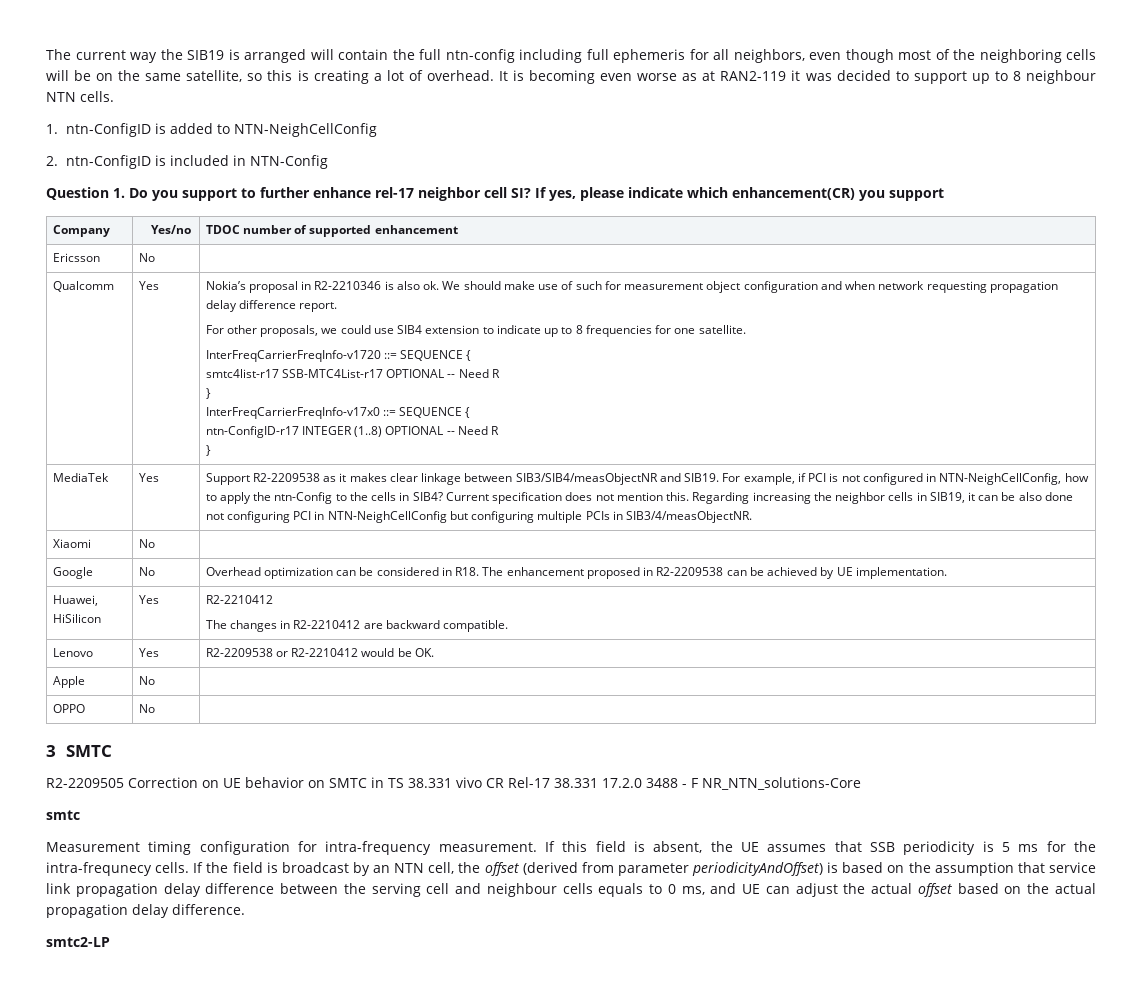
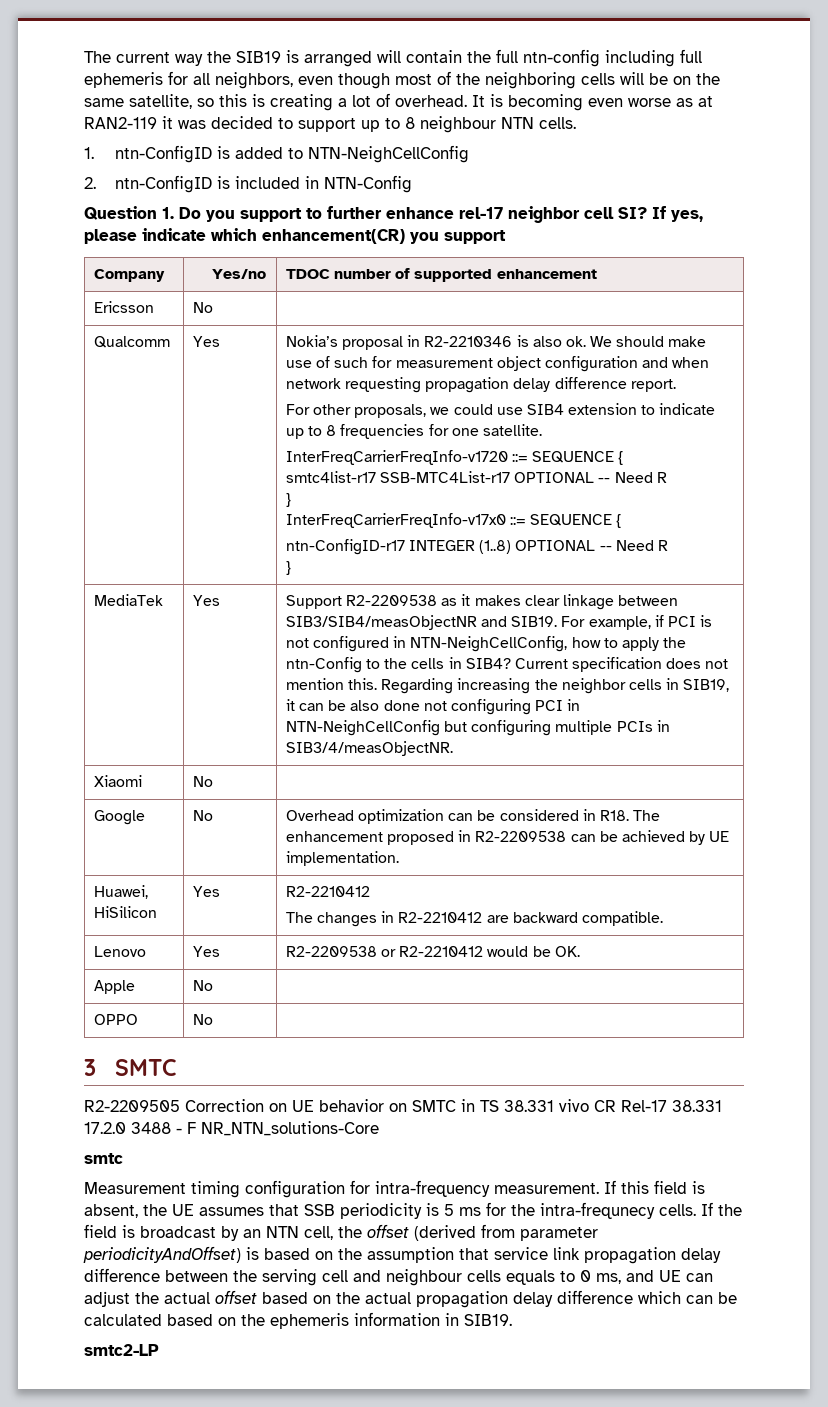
- If the field is broadcast by an NTN cell, the offset (derived from parameter periodicityAndOffset) is based on the assumption that service link propagation delay difference between the serving cell and neighbour cells equals to 0 ms, and UE can adjust the actual offset based on the actual propagation delay difference.
+ If the field is broadcast by an NTN cell, the offset (derived from parameter periodicityAndOffset) is based on the assumption that service link propagation delay difference between the serving cell and neighbour cells equals to 0 ms, and UE can adjust the actual offset based on the actual propagation delay difference which can be calculated based on the ephemeris information in SIB19.

